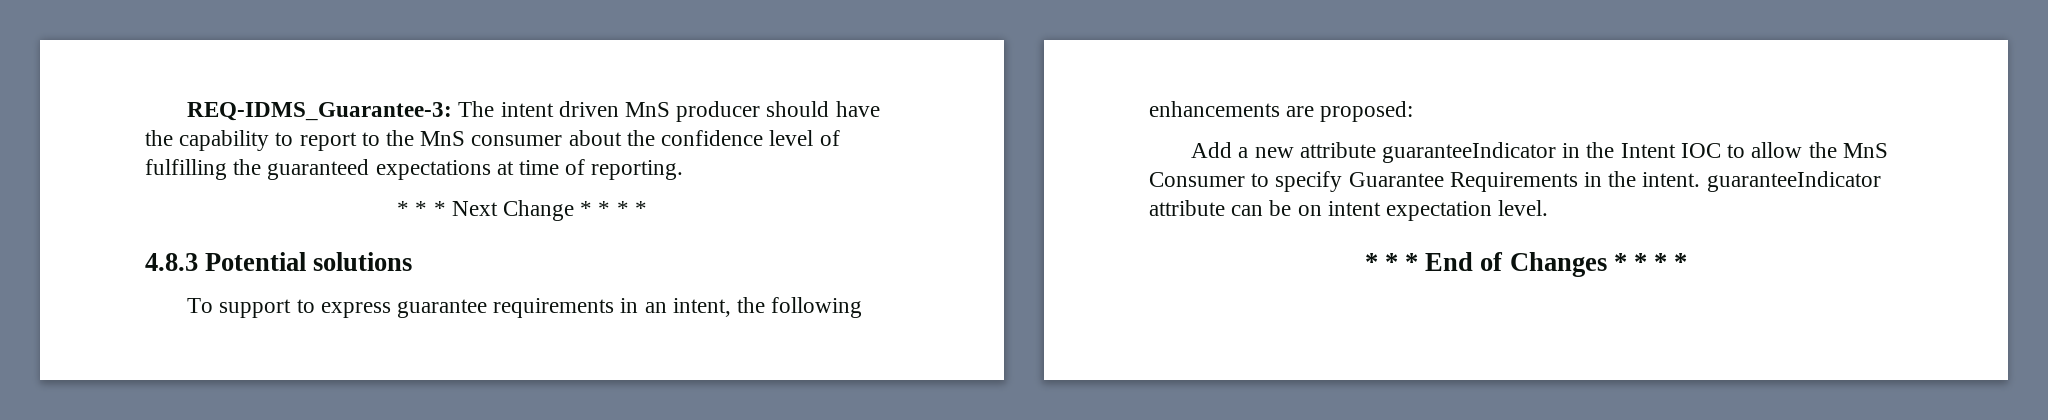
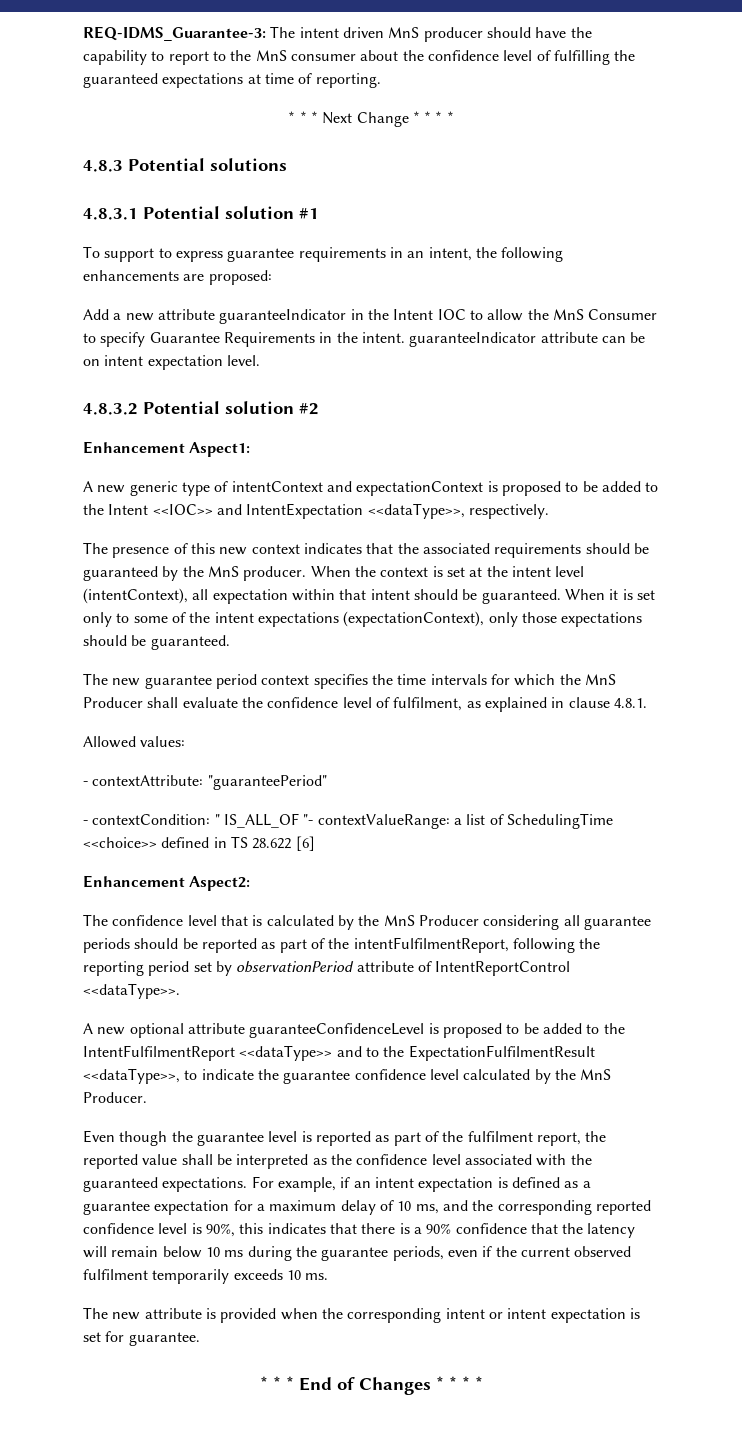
+ 4.8.3.1 Potential solution #1
+ 4.8.3.2 Potential solution #2
+ Enhancement Aspect1:
+ A new generic type of intentContext and expectationContext is proposed to be added to the Intent <<IOC>> and IntentExpectation <<dataType>>, respectively.
+ The presence of this new context indicates that the associated requirements should be guaranteed by the MnS producer. When the context is set at the intent level (intentContext), all expectation within that intent should be guaranteed. When it is set only to some of the intent expectations (expectationContext), only those expectations should be guaranteed.
+ The new guarantee period context specifies the time intervals for which the MnS Producer shall evaluate the confidence level of fulfilment, as explained in clause 4.8.1.
+ Allowed values:
+ - contextAttribute: "guaranteePeriod"
+ - contextCondition: " IS_ALL_OF "- contextValueRange: a list of SchedulingTime <<choice>> defined in TS 28.622 [6]
+ Enhancement Aspect2:
+ The confidence level that is calculated by the MnS Producer considering all guarantee periods should be reported as part of the intentFulfilmentReport, following the reporting period set by observationPeriod attribute of IntentReportControl <<dataType>>.
+ A new optional attribute guaranteeConfidenceLevel is proposed to be added to the IntentFulfilmentReport <<dataType>> and to the ExpectationFulfilmentResult <<dataType>>, to indicate the guarantee confidence level calculated by the MnS Producer.
+ Even though the guarantee level is reported as part of the fulfilment report, the reported value shall be interpreted as the confidence level associated with the guaranteed expectations. For example, if an intent expectation is defined as a guarantee expectation for a maximum delay of 10 ms, and the corresponding reported confidence level is 90%, this indicates that there is a 90% confidence that the latency will remain below 10 ms during the guarantee periods, even if the current observed fulfilment temporarily exceeds 10 ms.
+ The new attribute is provided when the corresponding intent or intent expectation is set for guarantee.

